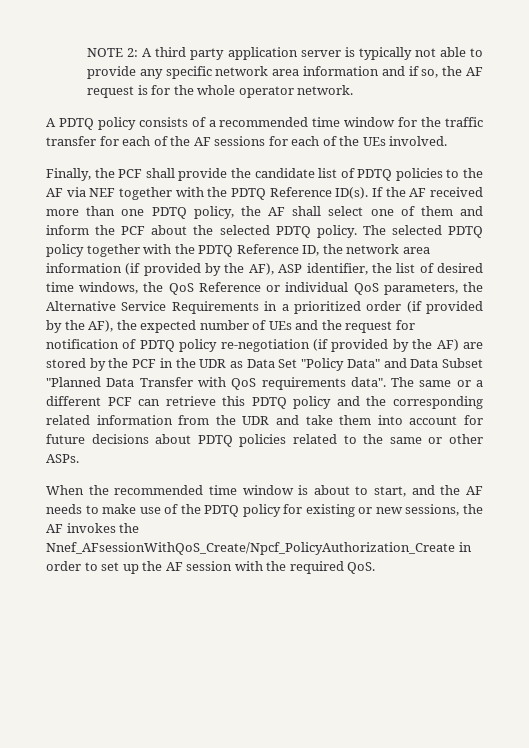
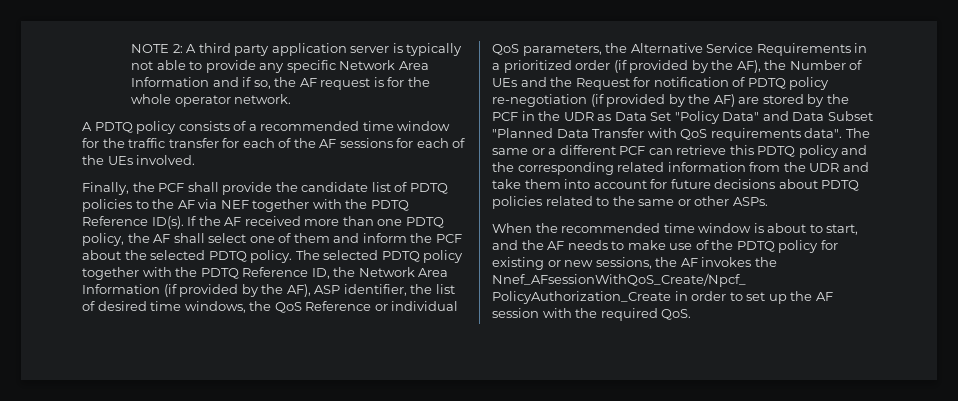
- NOTE 2: A third party application server is typically not able to provide any specific network area information and if so, the AF request is for the whole operator network.
+ NOTE 2: A third party application server is typically not able to provide any specific Network Area Information and if so, the AF request is for the whole operator network.
- The selected PDTQ policy together with the PDTQ Reference ID, the network area information (if provided by the AF), ASP identifier, the list of desired time windows, the QoS Reference or individual QoS parameters, the Alternative Service Requirements in a prioritized order (if provided by the AF), the expected number of UEs and the request for notification of PDTQ policy re-negotiation (if provided by the AF) are stored by the PCF in the UDR as Data Set "Policy Data" and Data Subset "Planned Data Transfer with QoS requirements data".
+ The selected PDTQ policy together with the PDTQ Reference ID, the Network Area Information (if provided by the AF), ASP identifier, the list of desired time windows, the QoS Reference or individual QoS parameters, the Alternative Service Requirements in a prioritized order (if provided by the AF), the Number of UEs and the Request for notification of PDTQ policy re-negotiation (if provided by the AF) are stored by the PCF in the UDR as Data Set "Policy Data" and Data Subset "Planned Data Transfer with QoS requirements data".

